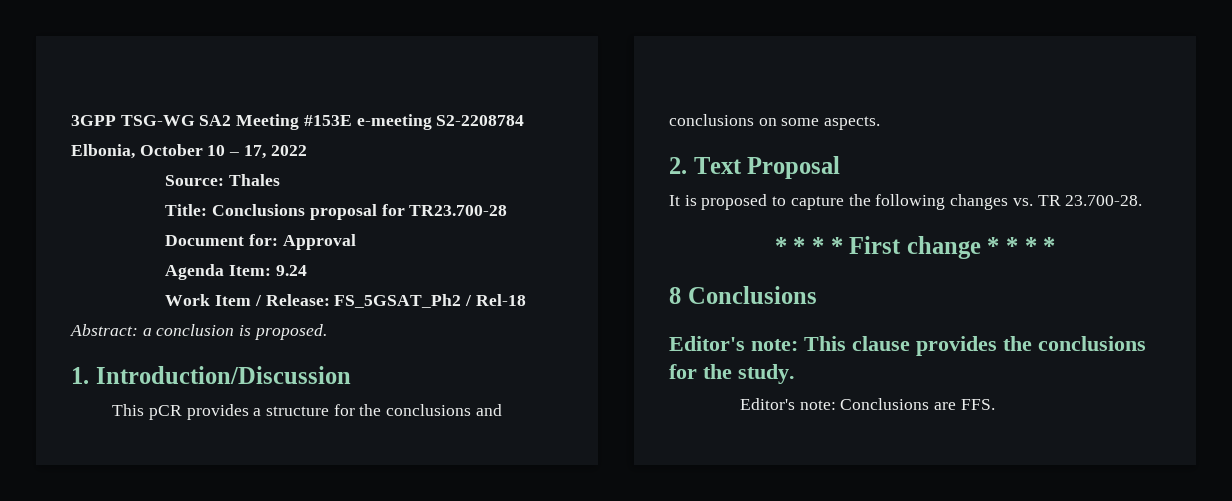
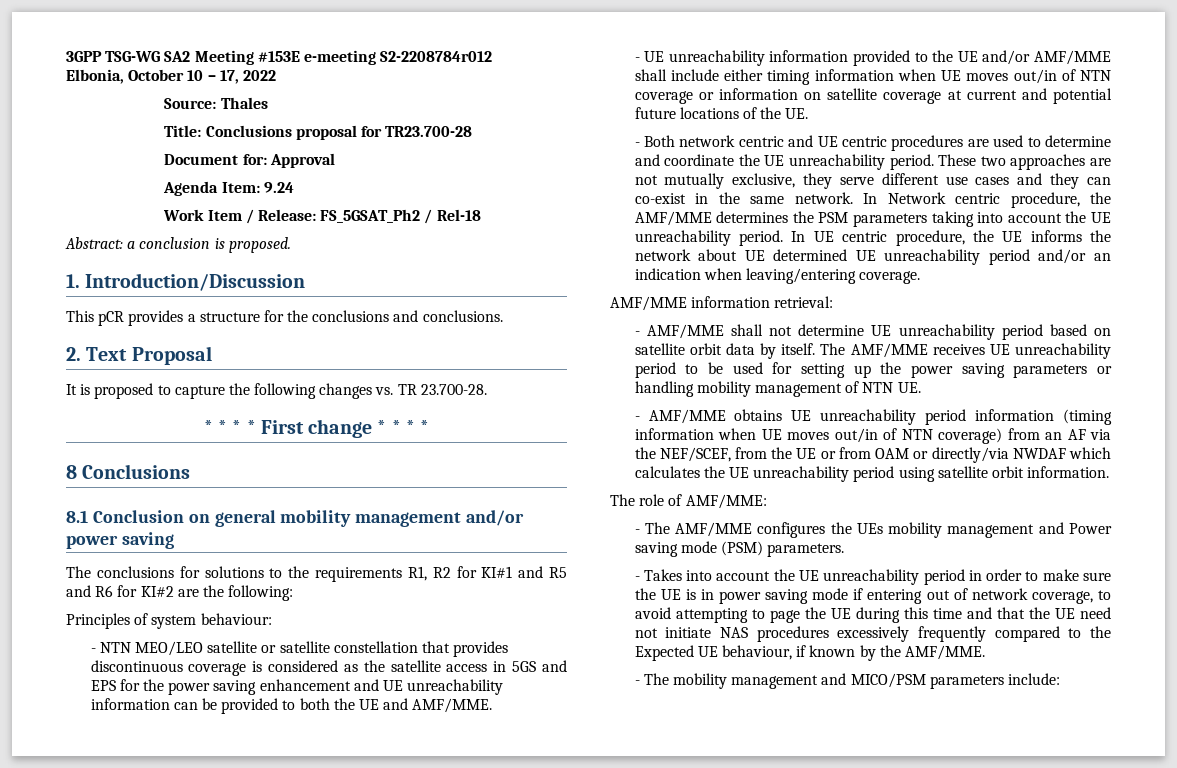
- 3GPP TSG-WG SA2 Meeting #153E e-meeting S2-2208784
+ 3GPP TSG-WG SA2 Meeting #153E e-meeting S2-2208784r012
- This pCR provides a structure for the conclusions and conclusions on some aspects.
+ This pCR provides a structure for the conclusions and conclusions.
- Editor's note: This clause provides the conclusions for the study.
- Editor's note: Conclusions are FFS.
+ 8.1 Conclusion on general mobility management and/or power saving
+ The conclusions for solutions to the requirements R1, R2 for KI#1 and R5 and R6 for KI#2 are the following:
+ Principles of system behaviour:
+ - NTN MEO/LEO satellite or satellite constellation that provides discontinuous coverage is considered as the satellite access in 5GS and EPS for the power saving enhancement and UE unreachability information can be provided to both the UE and AMF/MME.
+ - UE unreachability information provided to the UE and/or AMF/MME shall include either timing information when UE moves out/in of NTN coverage or information on satellite coverage at current and potential future locations of the UE.
+ - Both network centric and UE centric procedures are used to determine and coordinate the UE unreachability period. These two approaches are not mutually exclusive, they serve different use cases and they can co-exist in the same network. In Network centric procedure, the AMF/MME determines the PSM parameters taking into account the UE unreachability period. In UE centric procedure, the UE informs the network about UE determined UE unreachability period and/or an indication when leaving/entering coverage.
+ AMF/MME information retrieval:
+ - AMF/MME shall not determine UE unreachability period based on satellite orbit data by itself. The AMF/MME receives UE unreachability period to be used for setting up the power saving parameters or handling mobility management of NTN UE.
+ - AMF/MME obtains UE unreachability period information (timing information when UE moves out/in of NTN coverage) from an AF via the NEF/SCEF, from the UE or from OAM or directly/via NWDAF which calculates the UE unreachability period using satellite orbit information.
+ The role of AMF/MME:
+ - The AMF/MME configures the UEs mobility management and Power saving mode (PSM) parameters.
+ - Takes into account the UE unreachability period in order to make sure the UE is in power saving mode if entering out of network coverage, to avoid attempting to page the UE during this time and that the UE need not initiate NAS procedures excessively frequently compared to the Expected UE behaviour, if known by the AMF/MME.
+ - The mobility management and MICO/PSM parameters include:

